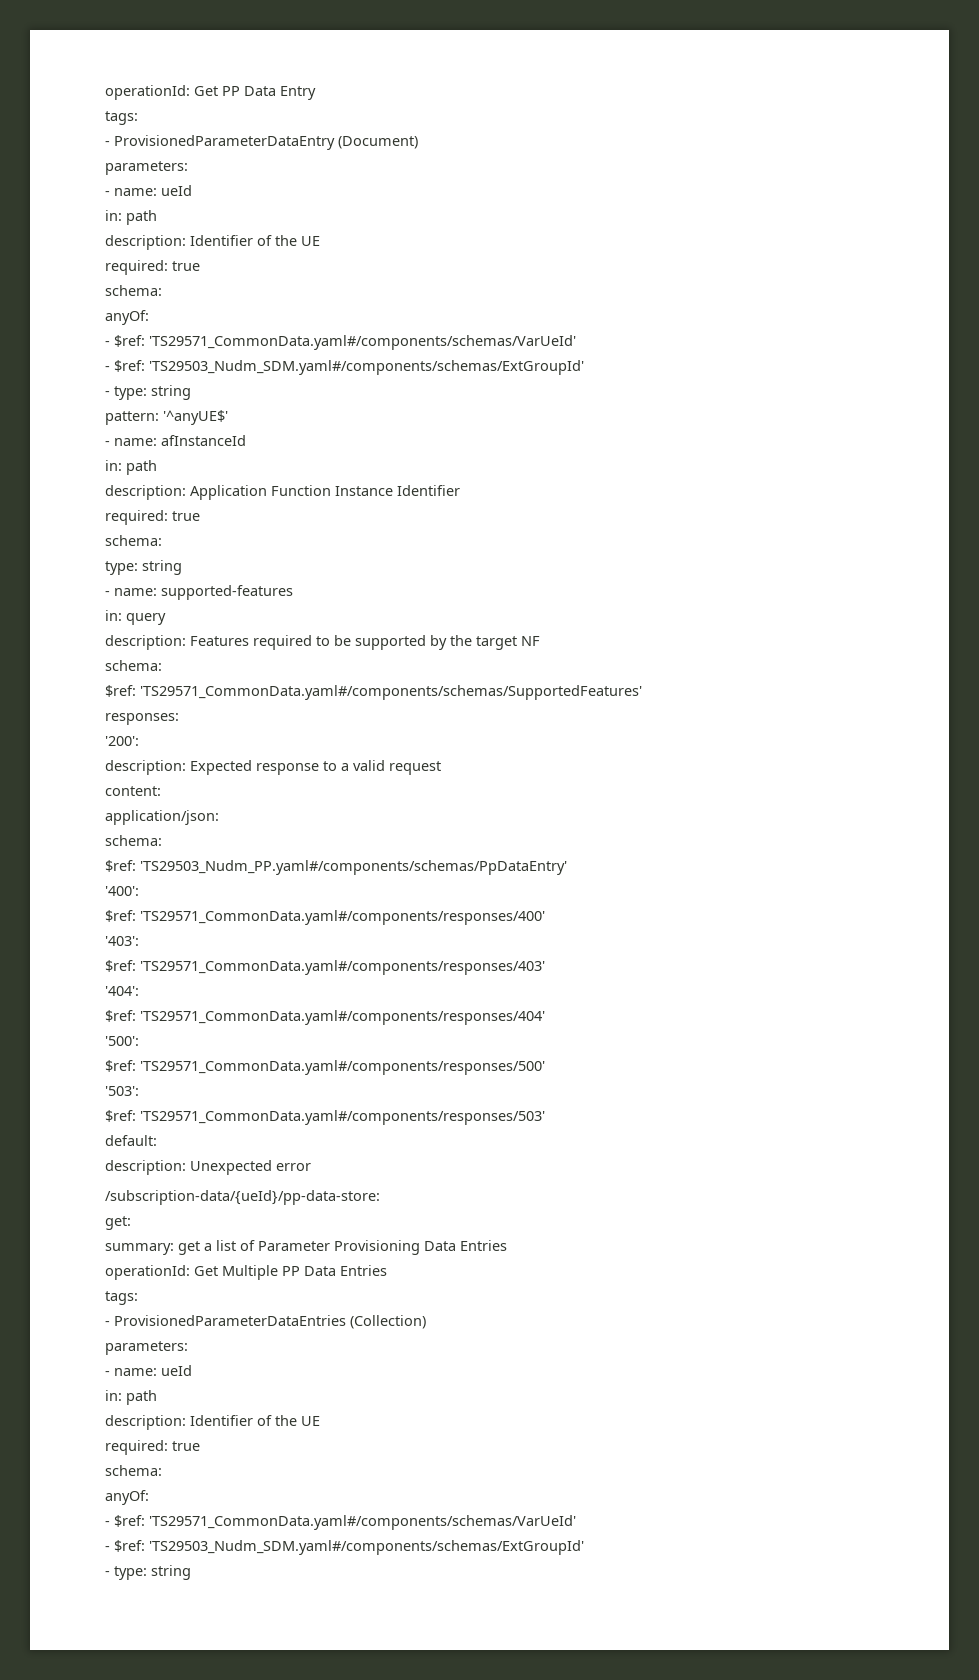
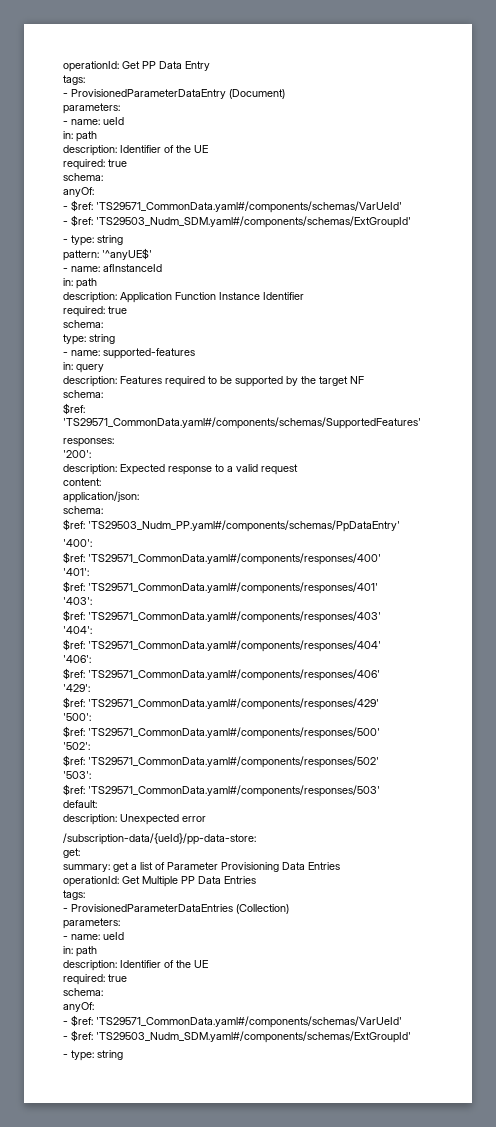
+ '401':
+ $ref: 'TS29571_CommonData.yaml#/components/responses/401'
+ '406':
+ $ref: 'TS29571_CommonData.yaml#/components/responses/406'
+ '429':
+ $ref: 'TS29571_CommonData.yaml#/components/responses/429'
+ '502':
+ $ref: 'TS29571_CommonData.yaml#/components/responses/502'

